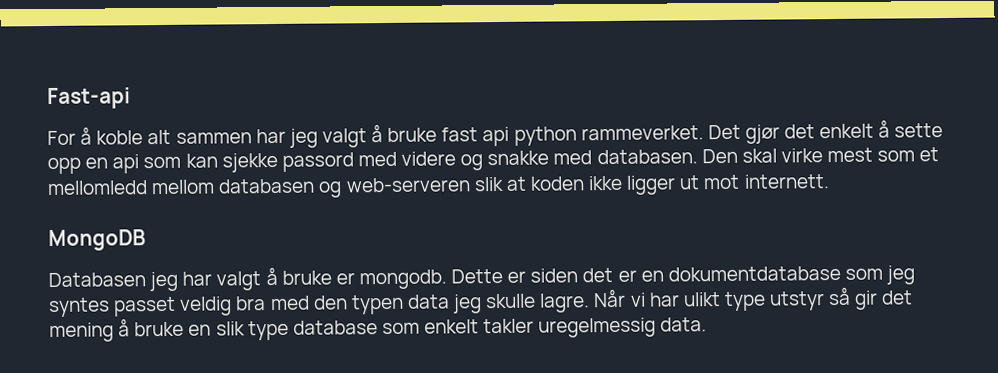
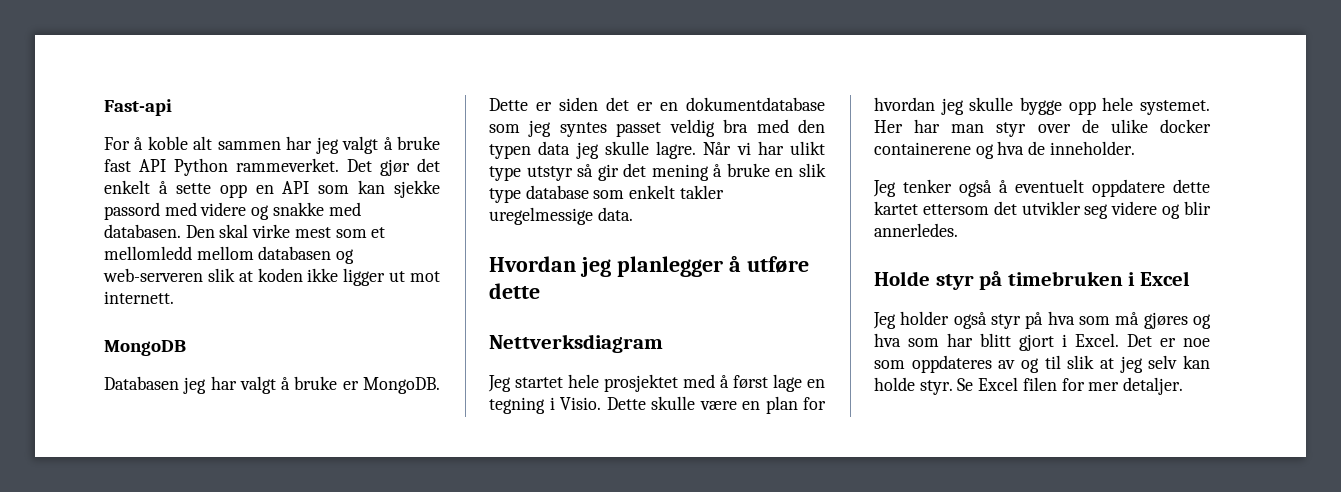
- For å koble alt sammen har jeg valgt å bruke fast api python rammeverket.
+ For å koble alt sammen har jeg valgt å bruke fast API Python rammeverket.
- Det gjør det enkelt å sette opp en api som kan sjekke passord med videre og snakke med databasen.
+ Det gjør det enkelt å sette opp en API som kan sjekke passord med videre og snakke med databasen.
- Databasen jeg har valgt å bruke er mongodb.
+ Databasen jeg har valgt å bruke er MongoDB.
- Når vi har ulikt type utstyr så gir det mening å bruke en slik type database som enkelt takler uregelmessig data.
+ Når vi har ulikt type utstyr så gir det mening å bruke en slik type database som enkelt takler uregelmessige data.
+ Hvordan jeg planlegger å utføre dette
+ Nettverksdiagram
+ Jeg startet hele prosjektet med å først lage en tegning i Visio. Dette skulle være en plan for hvordan jeg skulle bygge opp hele systemet. Her har man styr over de ulike docker containerene og hva de inneholder.
+ Jeg tenker også å eventuelt oppdatere dette kartet ettersom det utvikler seg videre og blir annerledes.
+ Holde styr på timebruken i Excel
+ Jeg holder også styr på hva som må gjøres og hva som har blitt gjort i Excel. Det er noe som oppdateres av og til slik at jeg selv kan holde styr. Se Excel filen for mer detaljer.

